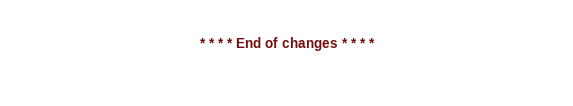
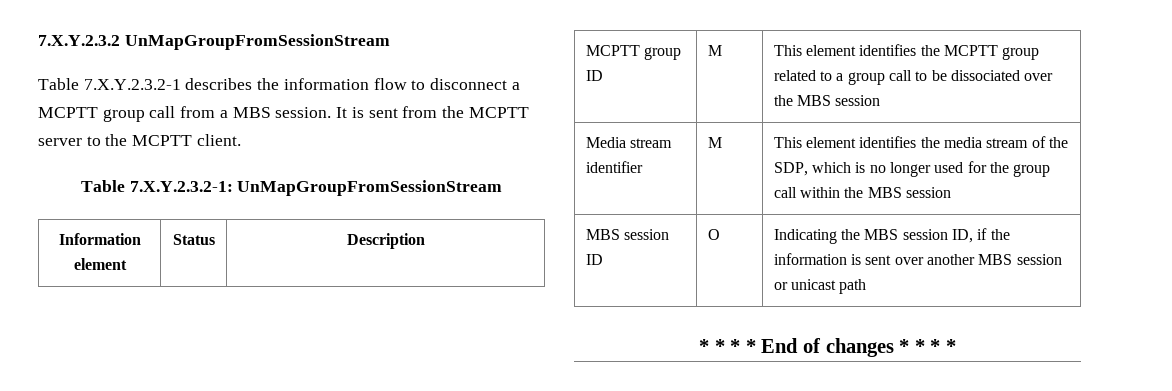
+ 7.X.Y.2.3.2 UnMapGroupFromSessionStream
+ Table 7.X.Y.2.3.2-1 describes the information flow to disconnect a MCPTT group call from a MBS session. It is sent from the MCPTT server to the MCPTT client.
+ Table 7.X.Y.2.3.2-1: UnMapGroupFromSessionStream
+ Information element | Status | Description
+ MCPTT group ID | M | This element identifies the MCPTT group related to a group call to be dissociated over the MBS session
+ Media stream identifier | M | This element identifies the media stream of the SDP, which is no longer used for the group call within the MBS session
+ MBS session ID | O | Indicating the MBS session ID, if the information is sent over another MBS session or unicast path

